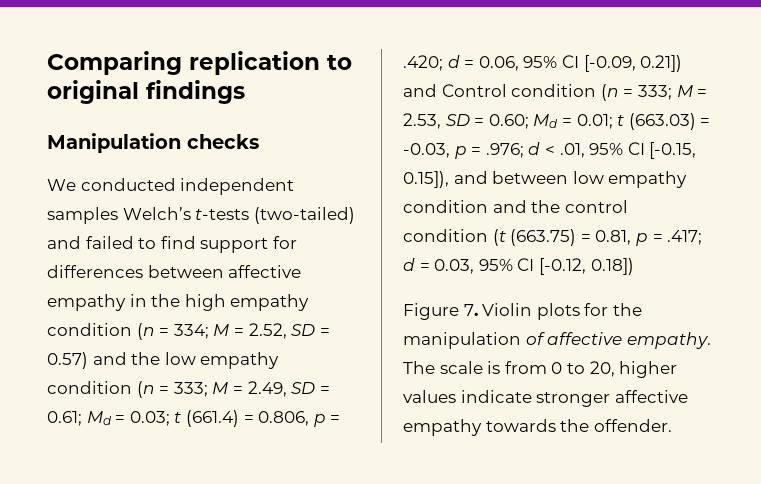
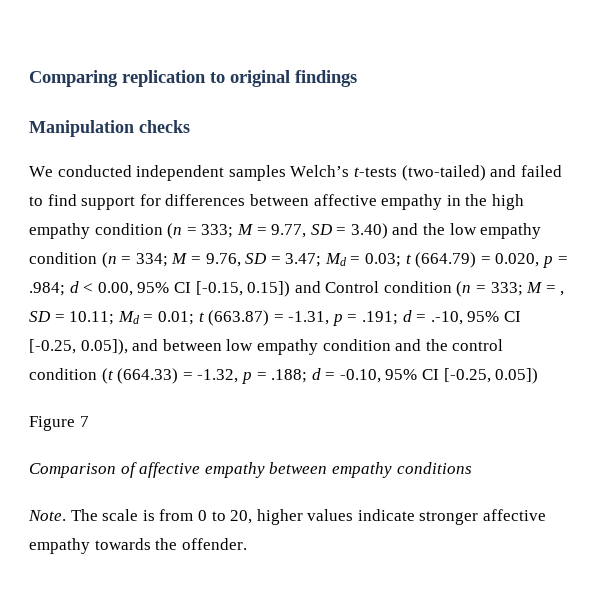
- We conducted independent samples Welch’s t-tests (two-tailed) and failed to find support for differences between affective empathy in the high empathy condition (n = 334; M = 2.52, SD = 0.57) and the low empathy condition (n = 333; M = 2.49, SD = 0.61; Md = 0.03; t (661.4) = 0.806, p = .420; d = 0.06, 95% CI [-0.09, 0.21]) and Control condition (n = 333; M = 2.53, SD = 0.60; Md = 0.01; t (663.03) = -0.03, p = .976; d < .01, 95% CI [-0.15, 0.15]), and between low empathy condition and the control condition (t (663.75) = 0.81, p = .417; d = 0.03, 95% CI [-0.12, 0.18])
+ We conducted independent samples Welch’s t-tests (two-tailed) and failed to find support for differences between affective empathy in the high empathy condition (n = 333; M = 9.77, SD = 3.40) and the low empathy condition (n = 334; M = 9.76, SD = 3.47; Md = 0.03; t (664.79) = 0.020, p = .984; d < 0.00, 95% CI [-0.15, 0.15]) and Control condition (n = 333; M = , SD = 10.11; Md = 0.01; t (663.87) = -1.31, p = .191; d = .-10, 95% CI [-0.25, 0.05]), and between low empathy condition and the control condition (t (664.33) = -1.32, p = .188; d = -0.10, 95% CI [-0.25, 0.05])
- Figure 7. Violin plots for the manipulation of affective empathy.
+ Figure 7
+ Comparison of affective empathy between empathy conditions
+ Note.

